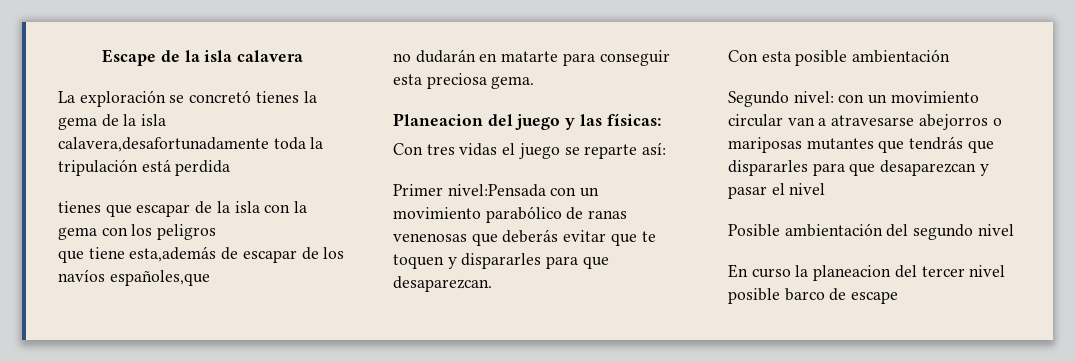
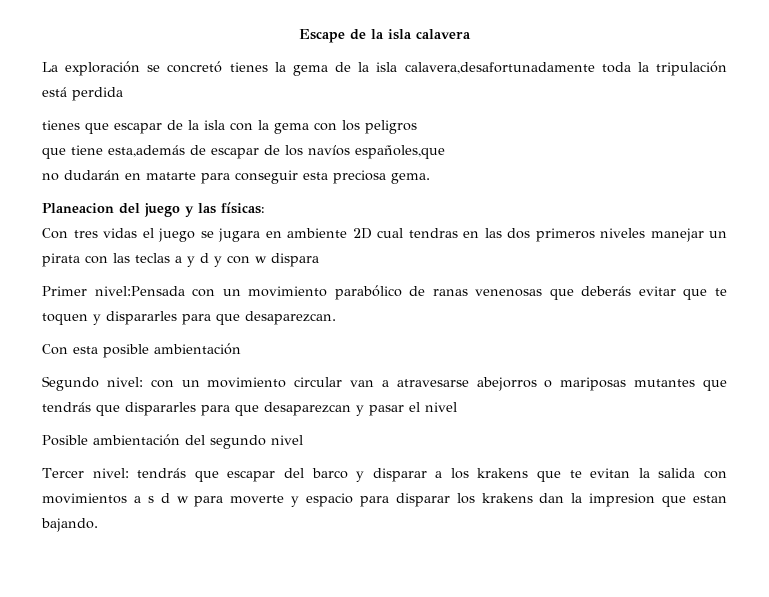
- Con tres vidas el juego se reparte así:
+ Con tres vidas el juego se jugara en ambiente 2D cual tendras en las dos primeros niveles manejar un pirata con las teclas a y d y con w dispara
- En curso la planeacion del tercer nivel posible barco de escape
+ Tercer nivel: tendrás que escapar del barco y disparar a los krakens que te evitan la salida con movimientos a s d w para moverte y espacio para disparar los krakens dan la impresion que estan bajando.

